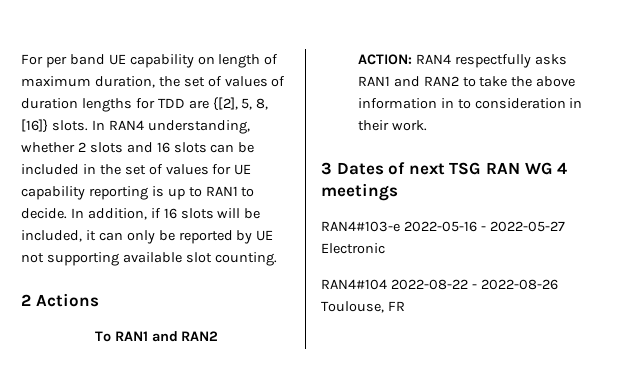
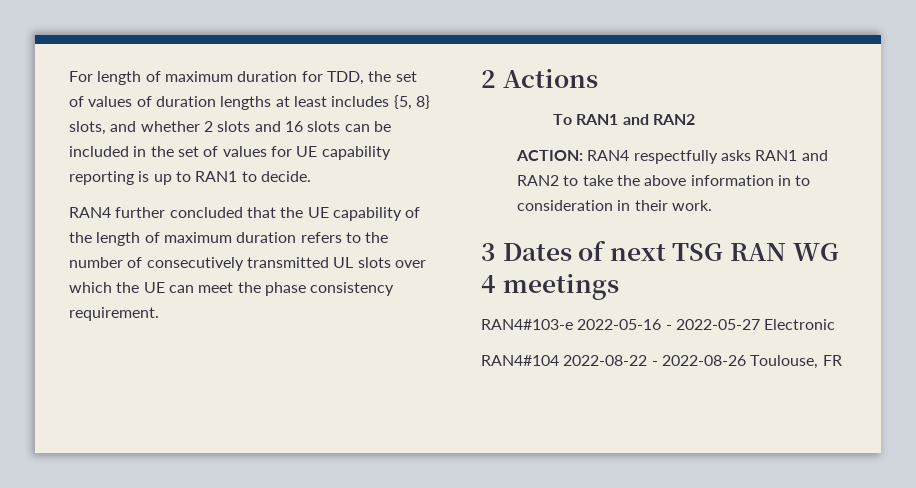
- For per band UE capability on length of maximum duration, the set of values of duration lengths for TDD are {[2], 5, 8, [16]} slots. In RAN4 understanding, whether 2 slots and 16 slots can be included in the set of values for UE capability reporting is up to RAN1 to decide. In addition, if 16 slots will be included, it can only be reported by UE not supporting available slot counting.
+ For length of maximum duration for TDD, the set of values of duration lengths at least includes {5, 8} slots, and whether 2 slots and 16 slots can be included in the set of values for UE capability reporting is up to RAN1 to decide.
+ RAN4 further concluded that the UE capability of the length of maximum duration refers to the number of consecutively transmitted UL slots over which the UE can meet the phase consistency requirement.

